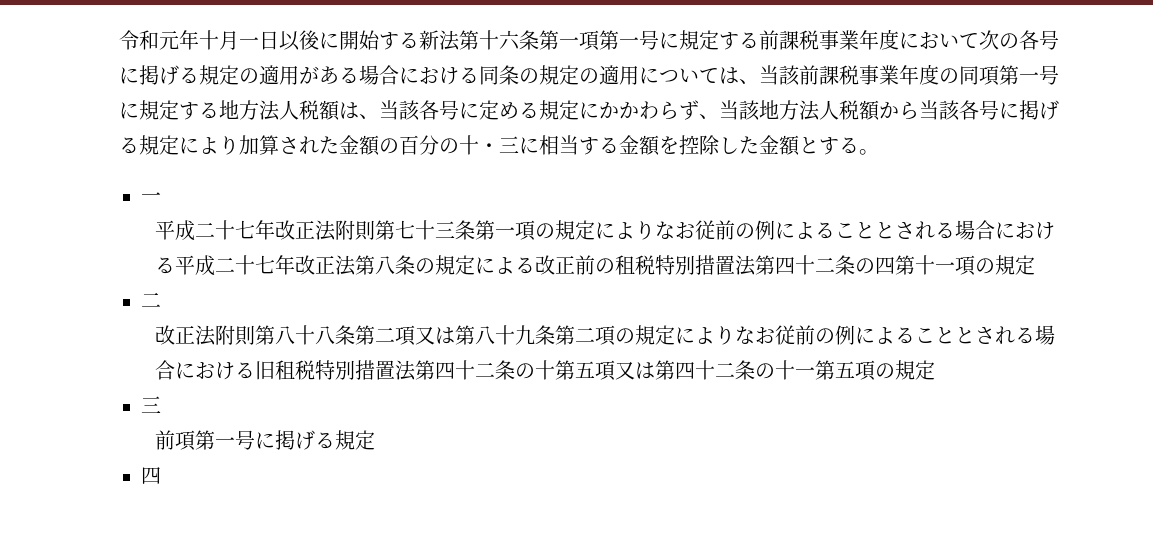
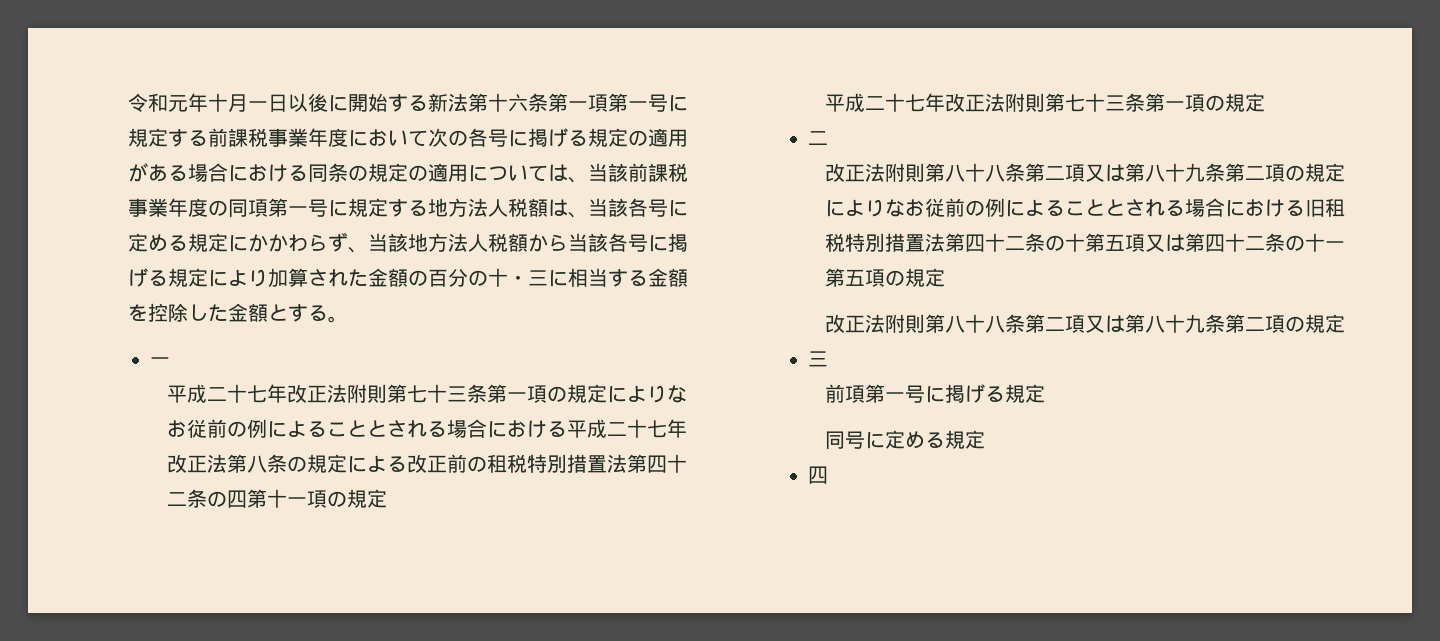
  平成二十七年改正法附則第七十三条第一項の規定によりなお従前の例によることとされる場合における平成二十七年改正法第八条の規定による改正前の租税特別措置法第四十二条の四第十一項の規定
+ 平成二十七年改正法附則第七十三条第一項の規定
  改正法附則第八十八条第二項又は第八十九条第二項の規定によりなお従前の例によることとされる場合における旧租税特別措置法第四十二条の十第五項又は第四十二条の十一第五項の規定
+ 改正法附則第八十八条第二項又は第八十九条第二項の規定
+ 同号に定める規定

